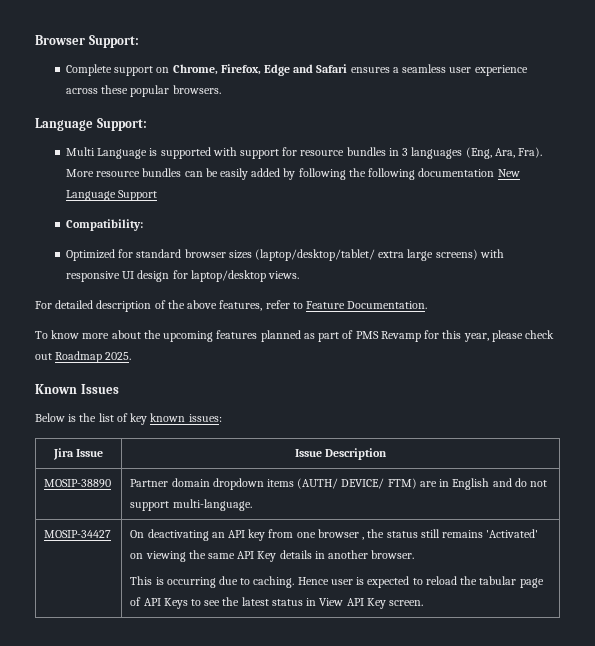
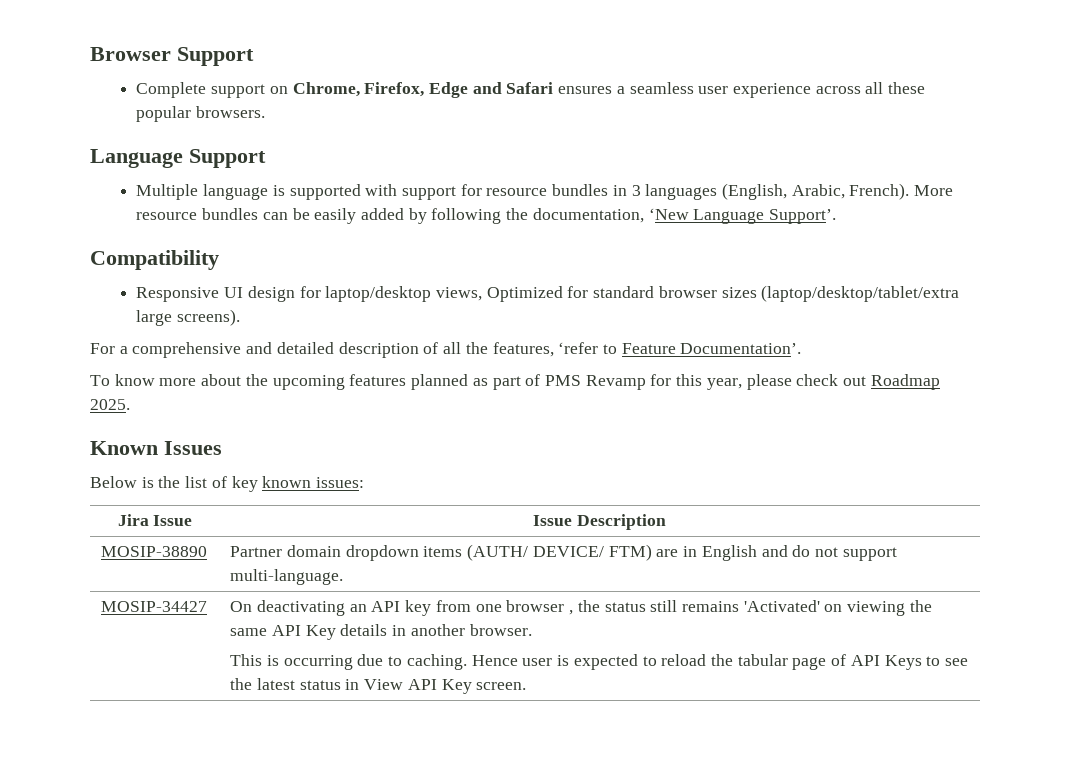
- Browser Support:
+ Browser Support
- Complete support on Chrome, Firefox, Edge and Safari ensures a seamless user experience across these popular browsers.
+ Complete support on Chrome, Firefox, Edge and Safari ensures a seamless user experience across all these popular browsers.
- Language Support:
- Multi Language is supported with support for resource bundles in 3 languages (Eng, Ara, Fra).
+ Language Support
+ Multiple language is supported with support for resource bundles in 3 languages (English, Arabic, French).
- More resource bundles can be easily added by following the following documentation New Language Support
- Compatibility:
- Optimized for standard browser sizes (laptop/desktop/tablet/ extra large screens) with responsive UI design for laptop/desktop views.
- For detailed description of the above features, refer to Feature Documentation.
+ More resource bundles can be easily added by following the documentation, ‘New Language Support’.
+ Compatibility
+ Responsive UI design for laptop/desktop views, Optimized for standard browser sizes (laptop/desktop/tablet/extra large screens).
+ For a comprehensive and detailed description of all the features, ‘refer to Feature Documentation’.

